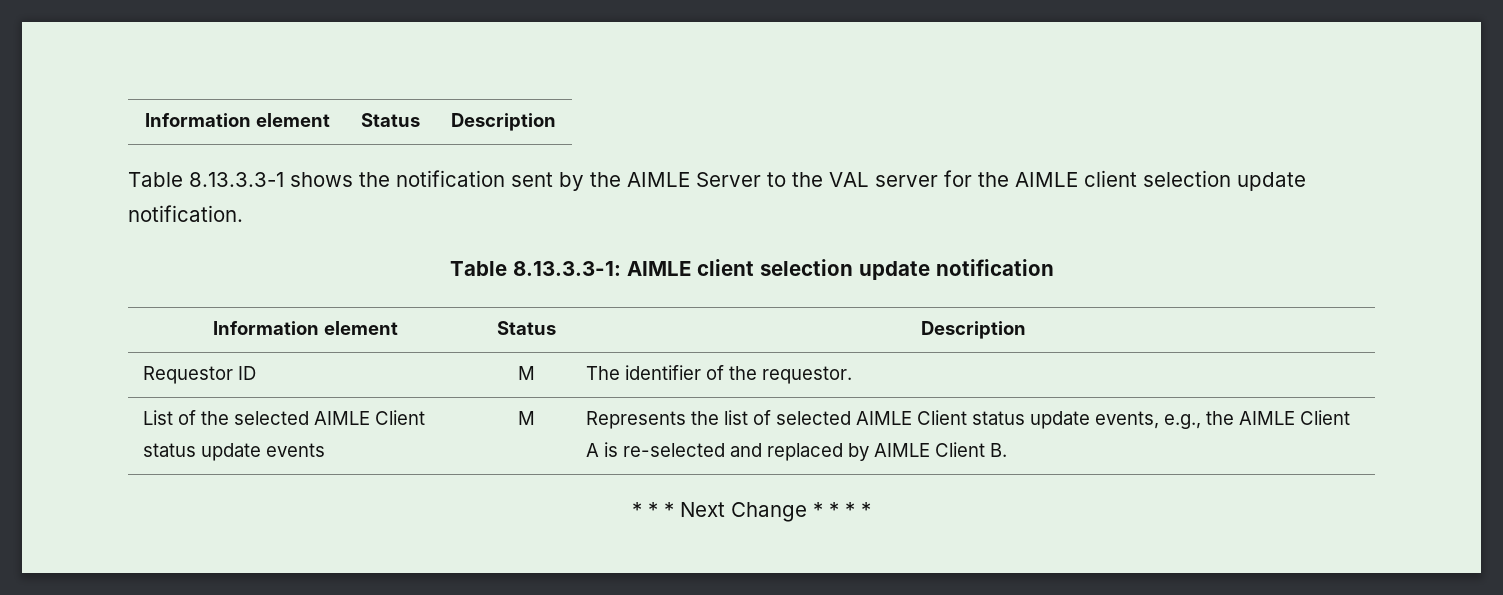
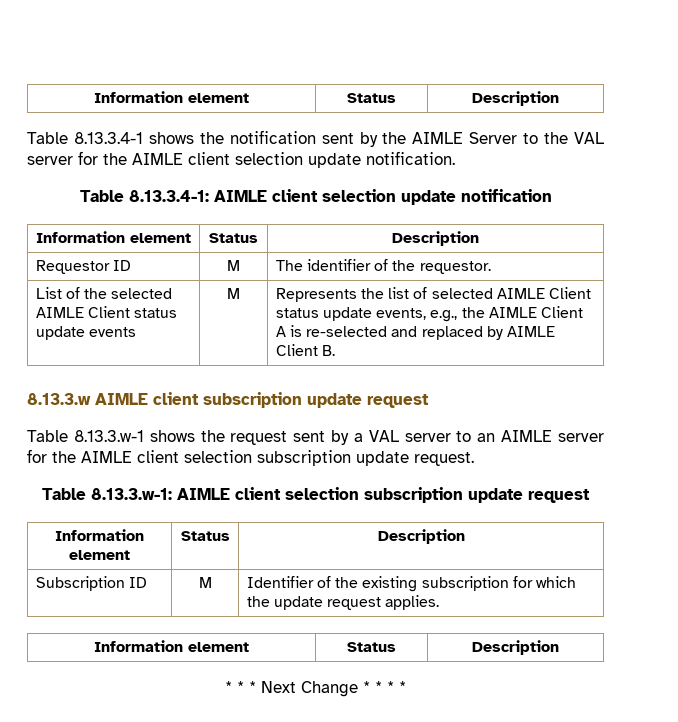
- Table 8.13.3.3-1 shows the notification sent by the AIMLE Server to the VAL server for the AIMLE client selection update notification.
+ Table 8.13.3.4-1 shows the notification sent by the AIMLE Server to the VAL server for the AIMLE client selection update notification.
- Table 8.13.3.3-1: AIMLE client selection update notification
+ Table 8.13.3.4-1: AIMLE client selection update notification
+ 8.13.3.w AIMLE client subscription update request
+ Table 8.13.3.w-1 shows the request sent by a VAL server to an AIMLE server for the AIMLE client selection subscription update request.
+ Table 8.13.3.w-1: AIMLE client selection subscription update request
+ Information element | Status | Description
+ Subscription ID | M | Identifier of the existing subscription for which the update request applies.
+ Information element | Status | Description

